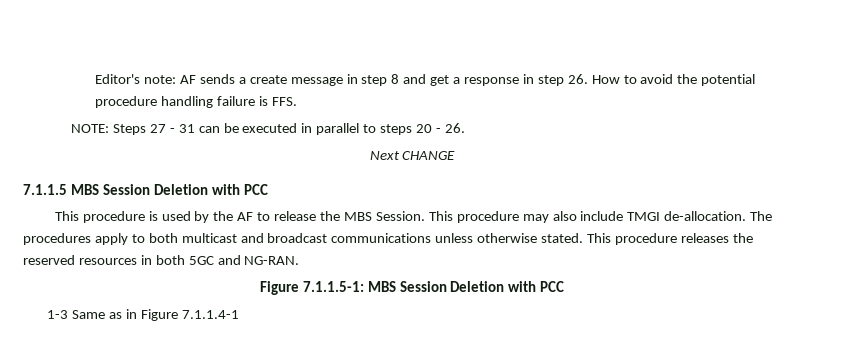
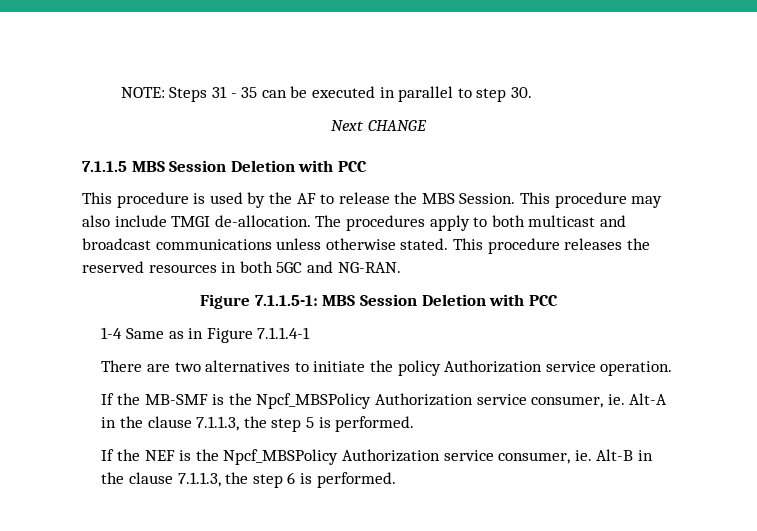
- Editor's note: AF sends a create message in step 8 and get a response in step 26. How to avoid the potential procedure handling failure is FFS.
- NOTE: Steps 27 - 31 can be executed in parallel to steps 20 - 26.
+ NOTE: Steps 31 - 35 can be executed in parallel to step 30.
- 1-3 Same as in Figure 7.1.1.4-1
+ 1-4 Same as in Figure 7.1.1.4-1
+ There are two alternatives to initiate the policy Authorization service operation.
+ If the MB-SMF is the Npcf_MBSPolicy Authorization service consumer, ie. Alt-A in the clause 7.1.1.3, the step 5 is performed.
+ If the NEF is the Npcf_MBSPolicy Authorization service consumer, ie. Alt-B in the clause 7.1.1.3, the step 6 is performed.

